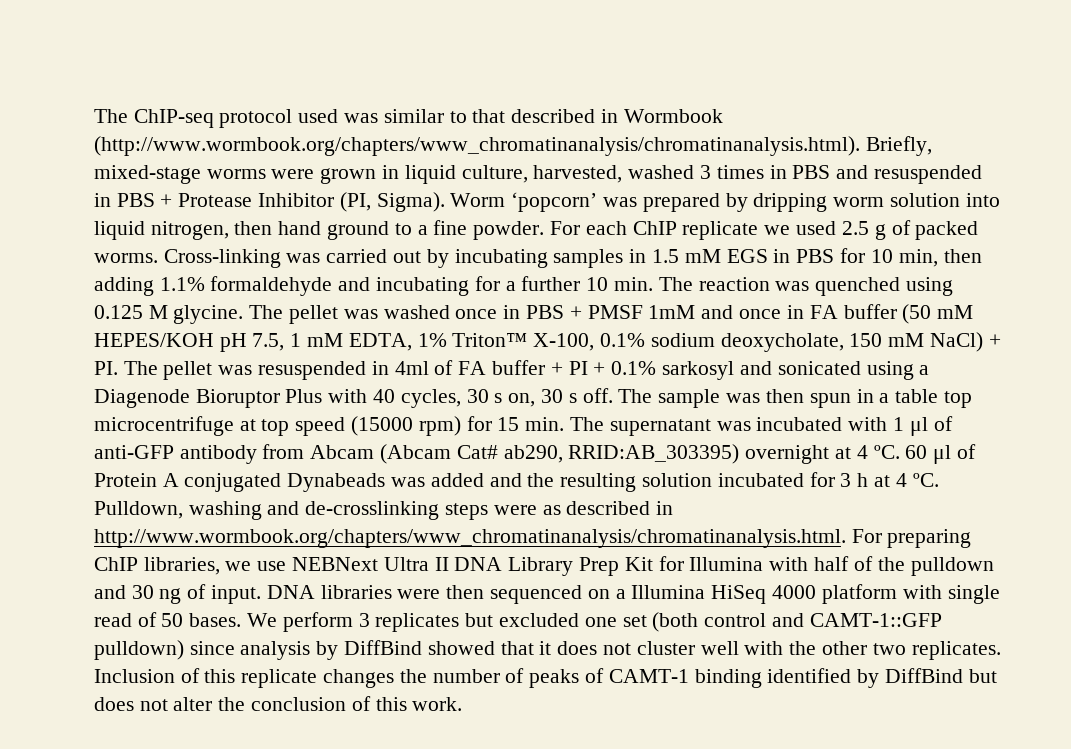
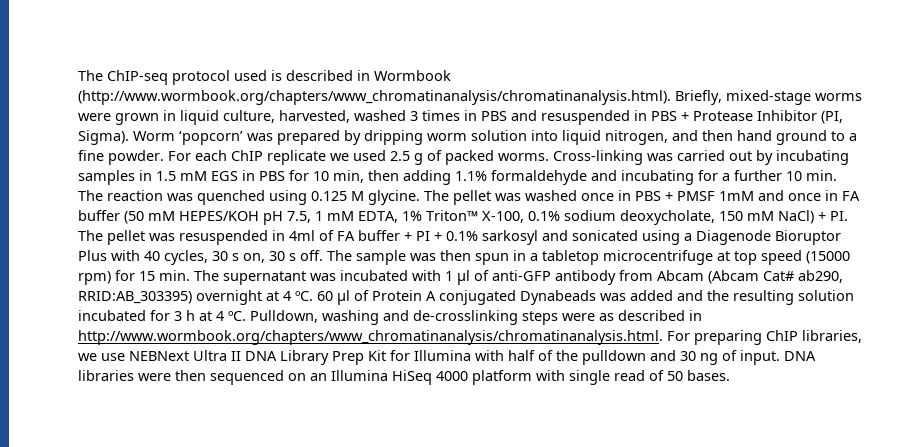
- The ChIP-seq protocol used was similar to that described in Wormbook (http://www.wormbook.org/chapters/www_chromatinanalysis/chromatinanalysis.html). Briefly, mixed-stage worms were grown in liquid culture, harvested, washed 3 times in PBS and resuspended in PBS + Protease Inhibitor (PI, Sigma).
+ The ChIP-seq protocol used is described in Wormbook (http://www.wormbook.org/chapters/www_chromatinanalysis/chromatinanalysis.html). Briefly, mixed-stage worms were grown in liquid culture, harvested, washed 3 times in PBS and resuspended in PBS + Protease Inhibitor (PI, Sigma).
- Worm ‘popcorn’ was prepared by dripping worm solution into liquid nitrogen, then hand ground to a fine powder.
+ Worm ‘popcorn’ was prepared by dripping worm solution into liquid nitrogen, and then hand ground to a fine powder.
- The sample was then spun in a table top microcentrifuge at top speed (15000 rpm) for 15 min. The supernatant was incubated with 1 μl of anti-GFP antibody from Abcam (Abcam Cat# ab290, RRID:AB_303395) overnight at 4 ºC.
+ The sample was then spun in a tabletop microcentrifuge at top speed (15000 rpm) for 15 min. The supernatant was incubated with 1 μl of anti-GFP antibody from Abcam (Abcam Cat# ab290, RRID:AB_303395) overnight at 4 ºC.
- DNA libraries were then sequenced on a Illumina HiSeq 4000 platform with single read of 50 bases. We perform 3 replicates but excluded one set (both control and CAMT-1::GFP pulldown) since analysis by DiffBind showed that it does not cluster well with the other two replicates. Inclusion of this replicate changes the number of peaks of CAMT-1 binding identified by DiffBind but does not alter the conclusion of this work.
+ DNA libraries were then sequenced on an Illumina HiSeq 4000 platform with single read of 50 bases.

